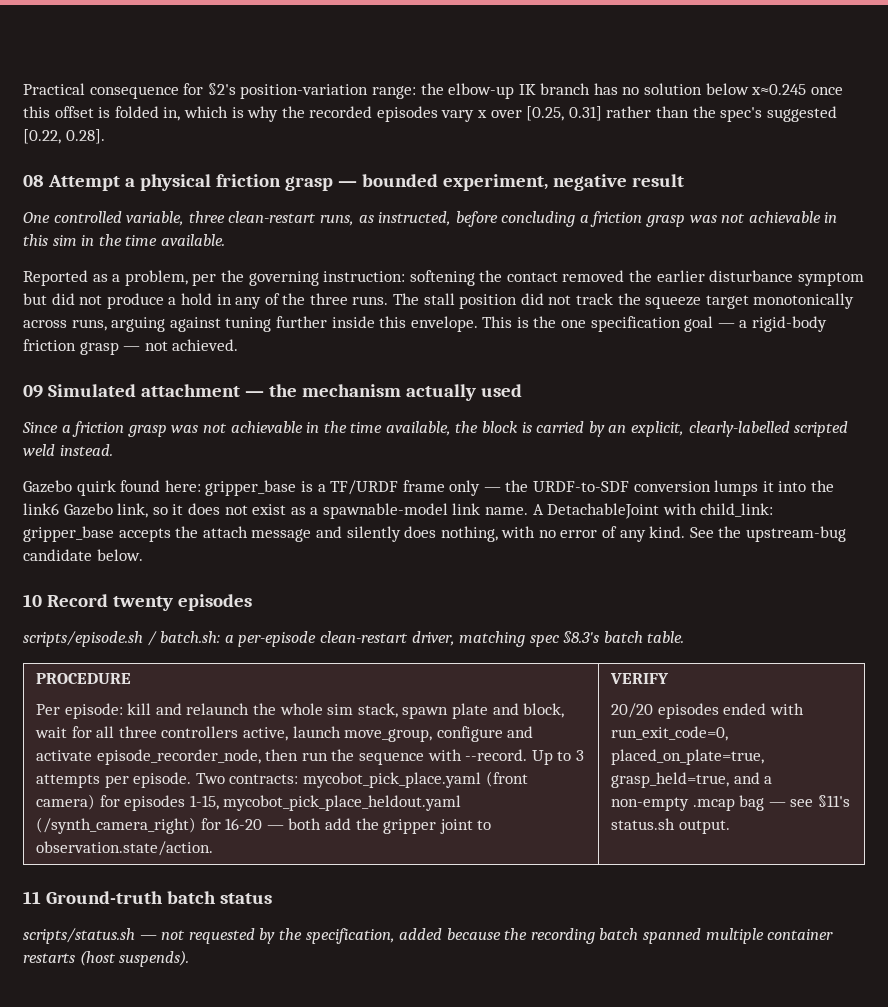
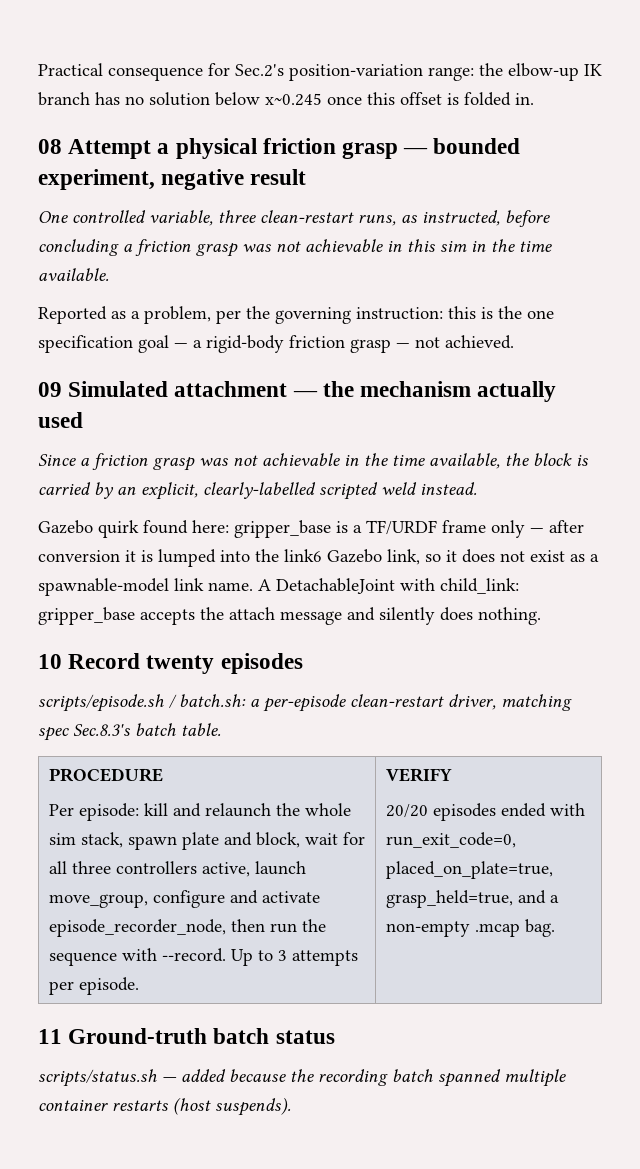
- Practical consequence for §2's position-variation range: the elbow-up IK branch has no solution below x≈0.245 once this offset is folded in, which is why the recorded episodes vary x over [0.25, 0.31] rather than the spec's suggested [0.22, 0.28].
+ Practical consequence for Sec.2's position-variation range: the elbow-up IK branch has no solution below x~0.245 once this offset is folded in.
- Reported as a problem, per the governing instruction: softening the contact removed the earlier disturbance symptom but did not produce a hold in any of the three runs. The stall position did not track the squeeze target monotonically across runs, arguing against tuning further inside this envelope. This is the one specification goal — a rigid-body friction grasp — not achieved.
+ Reported as a problem, per the governing instruction: this is the one specification goal — a rigid-body friction grasp — not achieved.
- Gazebo quirk found here: gripper_base is a TF/URDF frame only — the URDF-to-SDF conversion lumps it into the link6 Gazebo link, so it does not exist as a spawnable-model link name.
+ Gazebo quirk found here: gripper_base is a TF/URDF frame only — after conversion it is lumped into the link6 Gazebo link, so it does not exist as a spawnable-model link name.
- A DetachableJoint with child_link: gripper_base accepts the attach message and silently does nothing, with no error of any kind. See the upstream-bug candidate below.
+ A DetachableJoint with child_link: gripper_base accepts the attach message and silently does nothing.
- scripts/episode.sh / batch.sh: a per-episode clean-restart driver, matching spec §8.3's batch table.
+ scripts/episode.sh / batch.sh: a per-episode clean-restart driver, matching spec Sec.8.3's batch table.
- Two contracts: mycobot_pick_place.yaml (front camera) for episodes 1-15, mycobot_pick_place_heldout.yaml (/synth_camera_right) for 16-20 — both add the gripper joint to observation.state/action.
- 20/20 episodes ended with run_exit_code=0, placed_on_plate=true, grasp_held=true, and a non-empty .mcap bag — see §11's status.sh output.
+ 20/20 episodes ended with run_exit_code=0, placed_on_plate=true, grasp_held=true, and a non-empty .mcap bag.
- scripts/status.sh — not requested by the specification, added because the recording batch spanned multiple container restarts (host suspends).
+ scripts/status.sh — added because the recording batch spanned multiple container restarts (host suspends).

